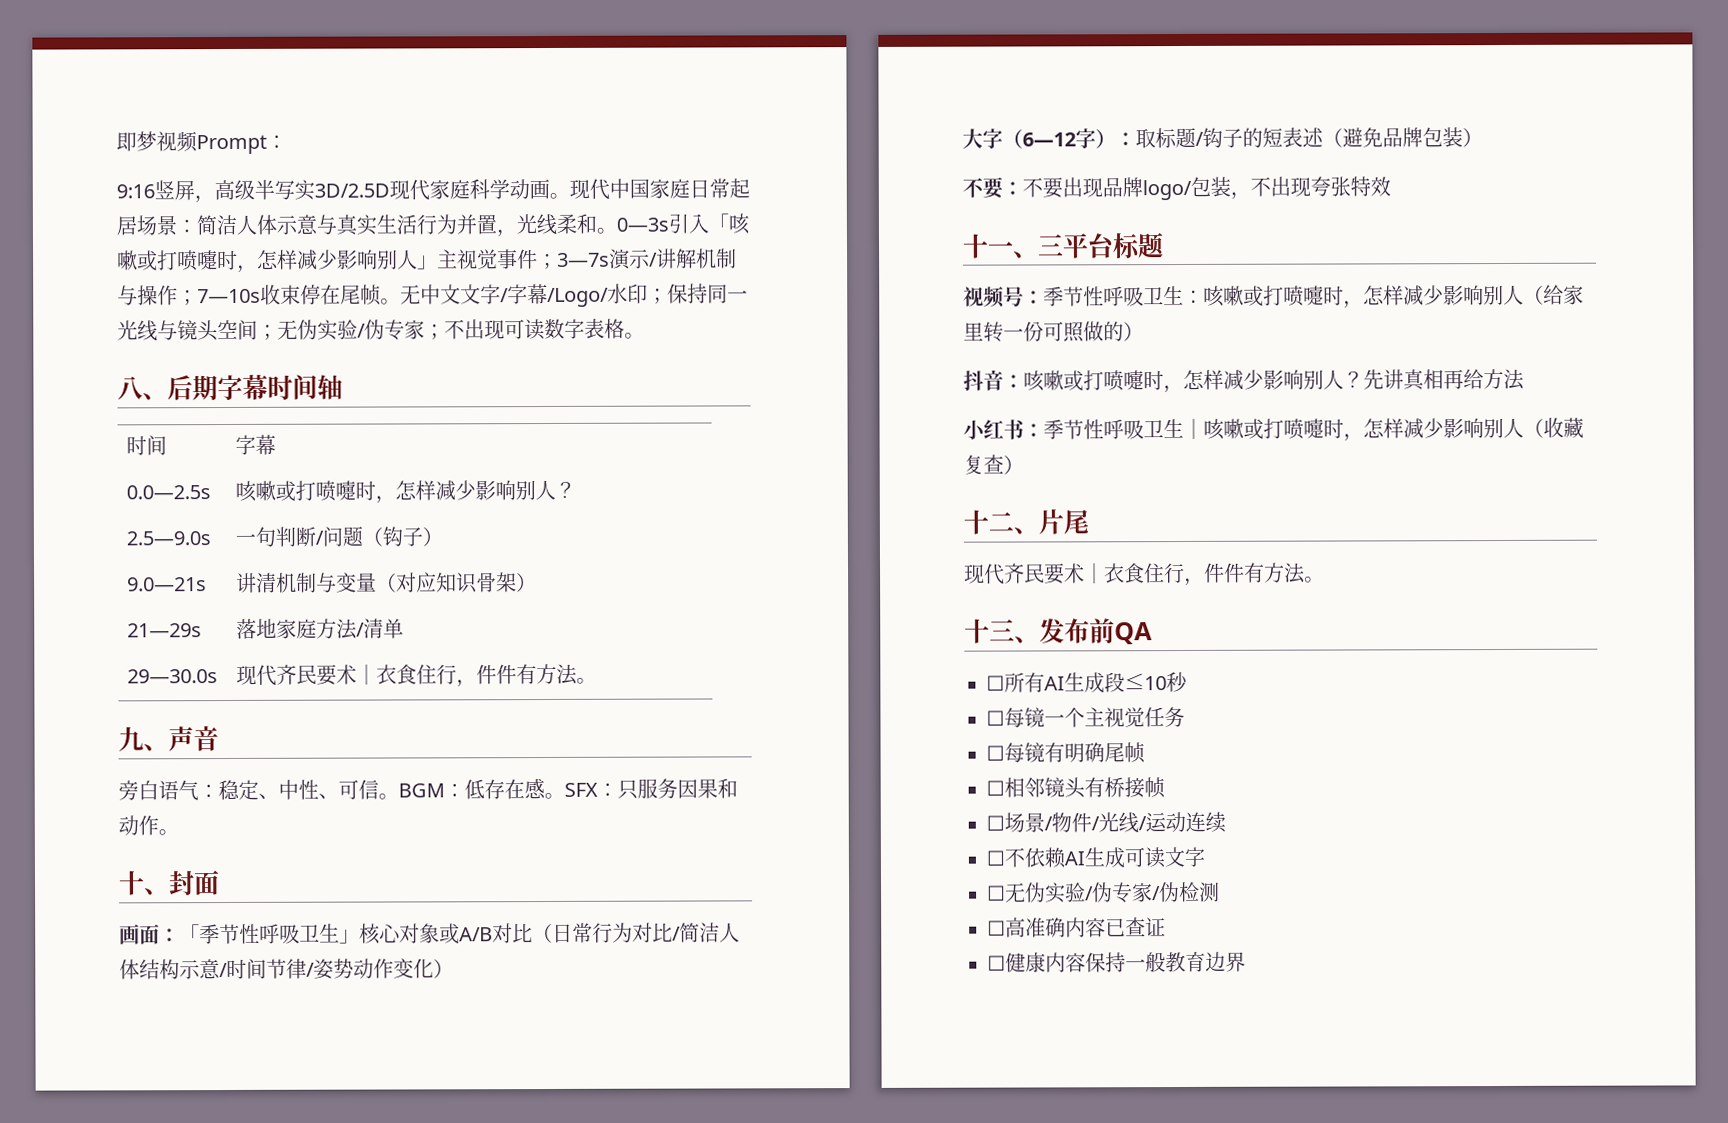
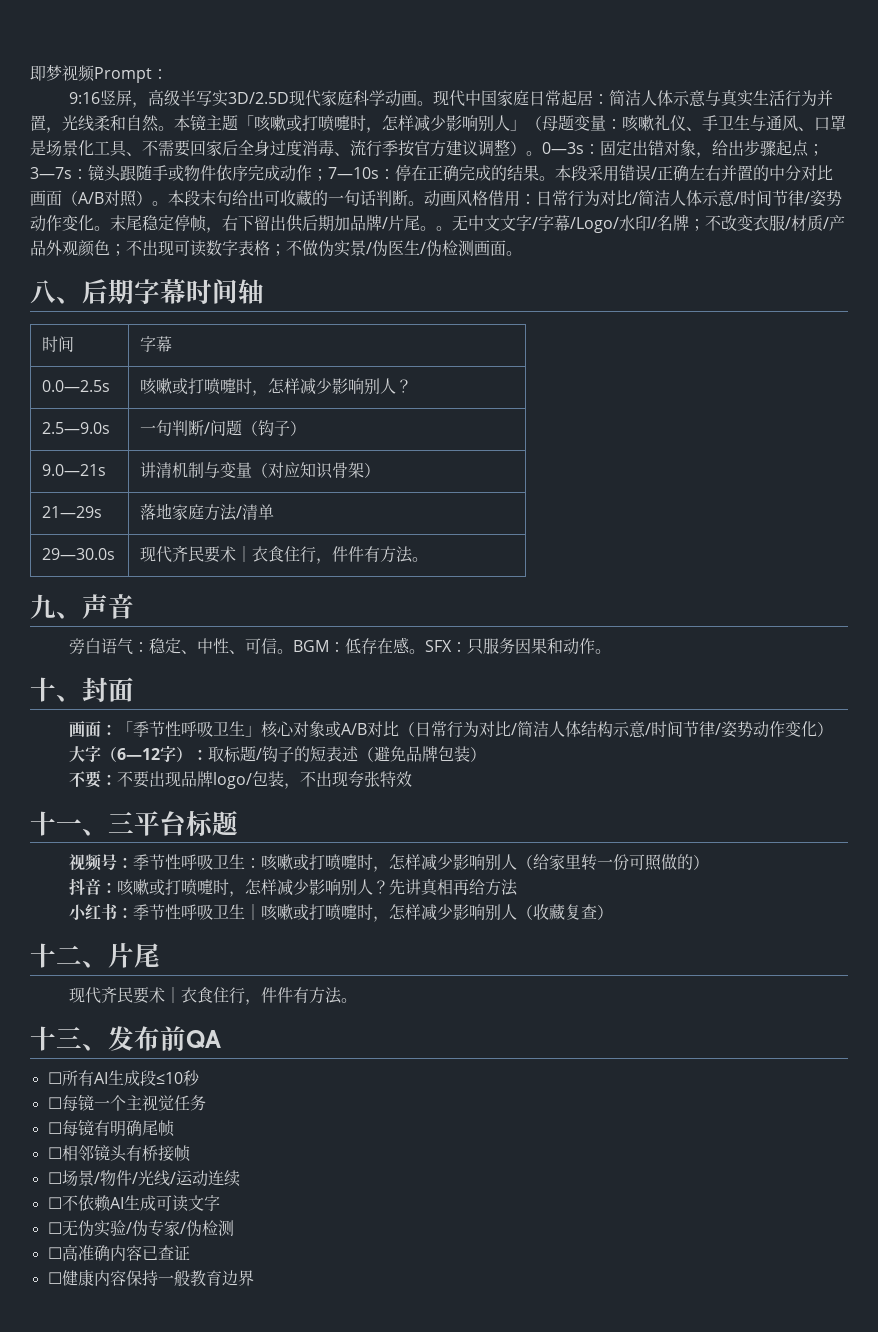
- 现代中国家庭日常起居场景：简洁人体示意与真实生活行为并置，光线柔和。0—3s引入「咳嗽或打喷嚏时，怎样减少影响别人」主视觉事件；3—7s演示/讲解机制与操作；7—10s收束停在尾帧。
+ 现代中国家庭日常起居：简洁人体示意与真实生活行为并置，光线柔和自然。本镜主题「咳嗽或打喷嚏时，怎样减少影响别人」（母题变量：咳嗽礼仪、手卫生与通风、口罩是场景化工具、不需要回家后全身过度消毒、流行季按官方建议调整）。0—3s：固定出错对象，给出步骤起点；3—7s：镜头跟随手或物件依序完成动作；7—10s：停在正确完成的结果。本段采用错误/正确左右并置的中分对比画面（A/B对照）。本段末句给出可收藏的一句话判断。动画风格借用：日常行为对比/简洁人体示意/时间节律/姿势动作变化。末尾稳定停帧，右下留出供后期加品牌/片尾。。
- 无中文文字/字幕/Logo/水印；保持同一光线与镜头空间；无伪实验/伪专家；不出现可读数字表格。
+ 无中文文字/字幕/Logo/水印/名牌；不改变衣服/材质/产品外观颜色；不出现可读数字表格；不做伪实景/伪医生/伪检测画面。

